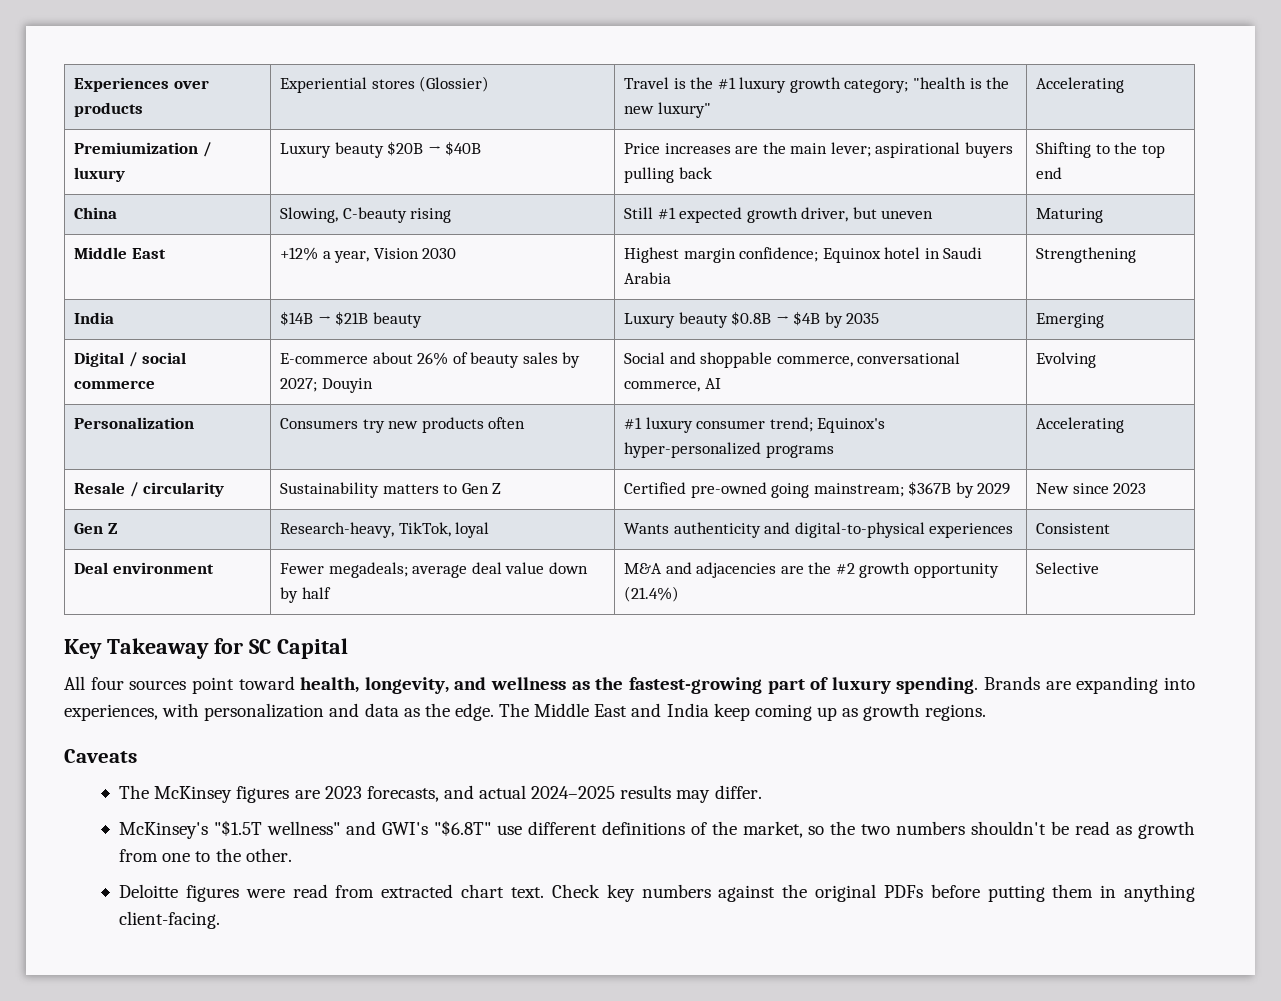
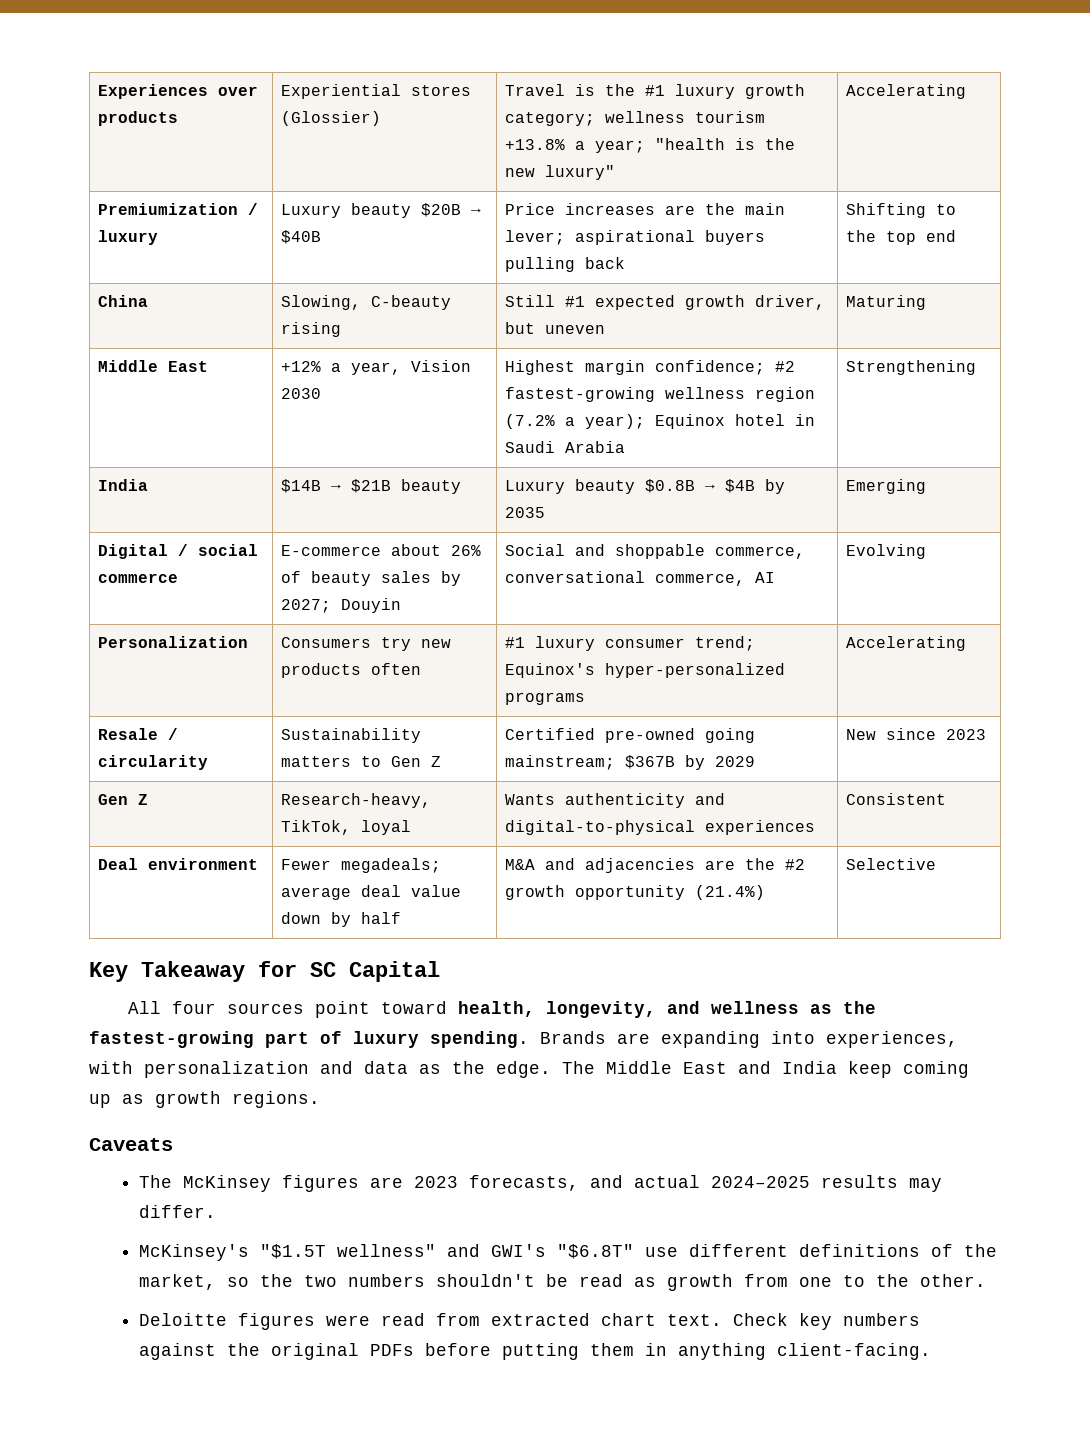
- Experiences over products | Experiential stores (Glossier) | Travel is the #1 luxury growth category; "health is the new luxury" | Accelerating
+ Experiences over products | Experiential stores (Glossier) | Travel is the #1 luxury growth category; wellness tourism +13.8% a year; "health is the new luxury" | Accelerating
- Middle East | +12% a year, Vision 2030 | Highest margin confidence; Equinox hotel in Saudi Arabia | Strengthening
+ Middle East | +12% a year, Vision 2030 | Highest margin confidence; #2 fastest-growing wellness region (7.2% a year); Equinox hotel in Saudi Arabia | Strengthening

